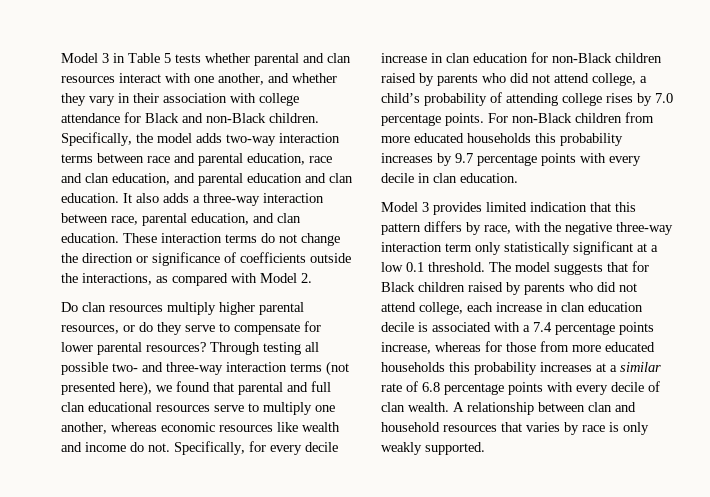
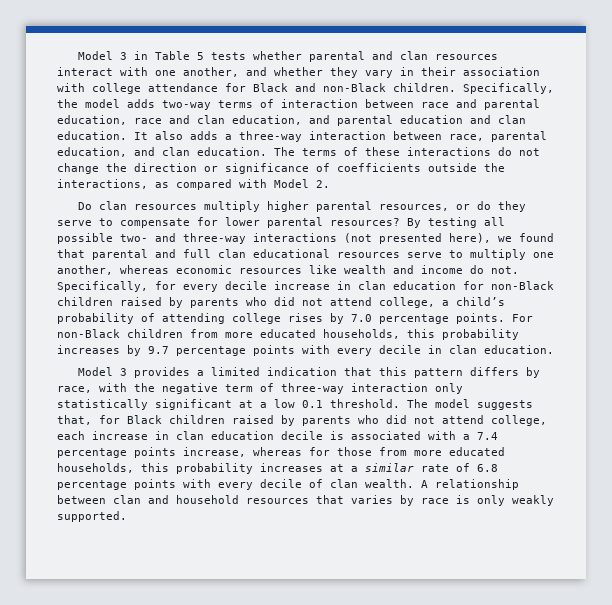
- Specifically, the model adds two-way interaction terms between race and parental education, race and clan education, and parental education and clan education.
+ Specifically, the model adds two-way terms of interaction between race and parental education, race and clan education, and parental education and clan education.
- These interaction terms do not change the direction or significance of coefficients outside the interactions, as compared with Model 2.
+ The terms of these interactions do not change the direction or significance of coefficients outside the interactions, as compared with Model 2.
- Through testing all possible two- and three-way interaction terms (not presented here), we found that parental and full clan educational resources serve to multiply one another, whereas economic resources like wealth and income do not.
+ By testing all possible two- and three-way interactions (not presented here), we found that parental and full clan educational resources serve to multiply one another, whereas economic resources like wealth and income do not.
- For non-Black children from more educated households this probability increases by 9.7 percentage points with every decile in clan education.
+ For non-Black children from more educated households, this probability increases by 9.7 percentage points with every decile in clan education.
- Model 3 provides limited indication that this pattern differs by race, with the negative three-way interaction term only statistically significant at a low 0.1 threshold.
+ Model 3 provides a limited indication that this pattern differs by race, with the negative term of three-way interaction only statistically significant at a low 0.1 threshold.
- The model suggests that for Black children raised by parents who did not attend college, each increase in clan education decile is associated with a 7.4 percentage points increase, whereas for those from more educated households this probability increases at a similar rate of 6.8 percentage points with every decile of clan wealth.
+ The model suggests that, for Black children raised by parents who did not attend college, each increase in clan education decile is associated with a 7.4 percentage points increase, whereas for those from more educated households, this probability increases at a similar rate of 6.8 percentage points with every decile of clan wealth.

